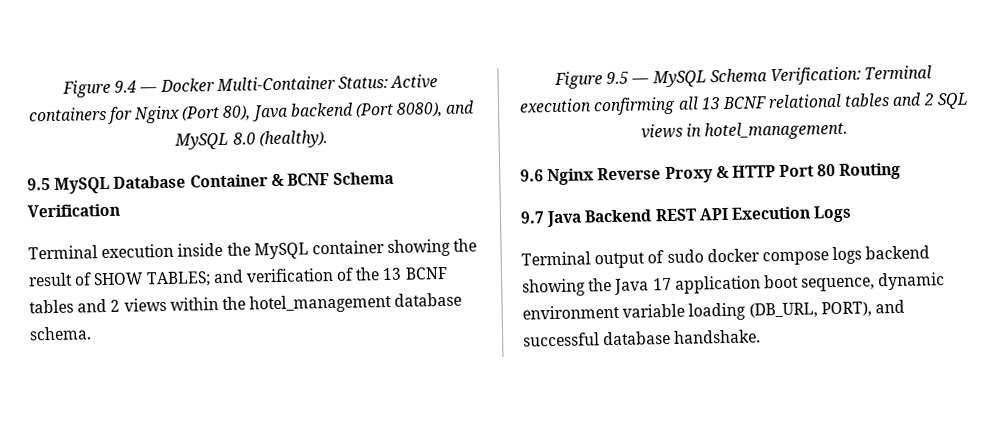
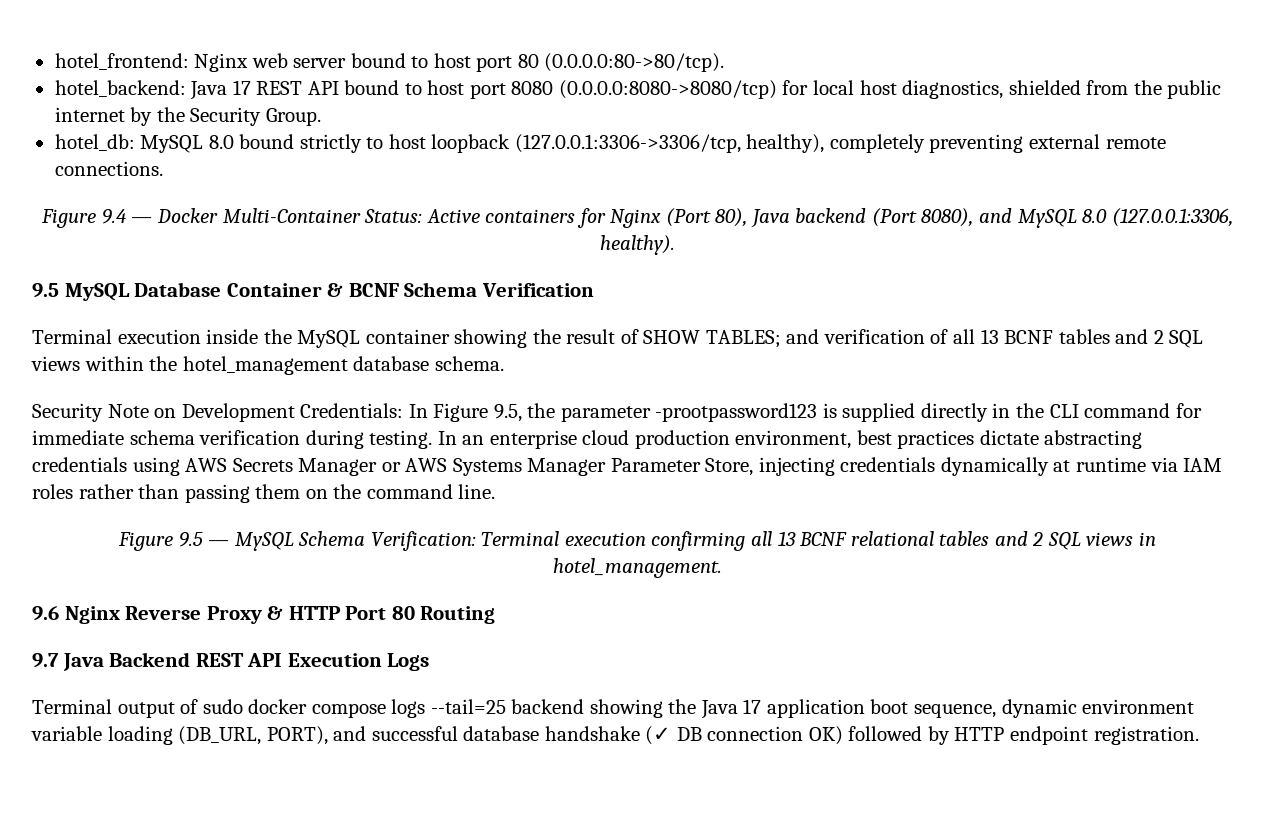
+ hotel_frontend: Nginx web server bound to host port 80 (0.0.0.0:80->80/tcp).
+ hotel_backend: Java 17 REST API bound to host port 8080 (0.0.0.0:8080->8080/tcp) for local host diagnostics, shielded from the public internet by the Security Group.
+ hotel_db: MySQL 8.0 bound strictly to host loopback (127.0.0.1:3306->3306/tcp, healthy), completely preventing external remote connections.
- Figure 9.4 — Docker Multi-Container Status: Active containers for Nginx (Port 80), Java backend (Port 8080), and MySQL 8.0 (healthy).
+ Figure 9.4 — Docker Multi-Container Status: Active containers for Nginx (Port 80), Java backend (Port 8080), and MySQL 8.0 (127.0.0.1:3306, healthy).
- Terminal execution inside the MySQL container showing the result of SHOW TABLES; and verification of the 13 BCNF tables and 2 views within the hotel_management database schema.
+ Terminal execution inside the MySQL container showing the result of SHOW TABLES; and verification of all 13 BCNF tables and 2 SQL views within the hotel_management database schema.
+ Security Note on Development Credentials: In Figure 9.5, the parameter -prootpassword123 is supplied directly in the CLI command for immediate schema verification during testing. In an enterprise cloud production environment, best practices dictate abstracting credentials using AWS Secrets Manager or AWS Systems Manager Parameter Store, injecting credentials dynamically at runtime via IAM roles rather than passing them on the command line.
- Terminal output of sudo docker compose logs backend showing the Java 17 application boot sequence, dynamic environment variable loading (DB_URL, PORT), and successful database handshake.
+ Terminal output of sudo docker compose logs --tail=25 backend showing the Java 17 application boot sequence, dynamic environment variable loading (DB_URL, PORT), and successful database handshake (✓ DB connection OK) followed by HTTP endpoint registration.

